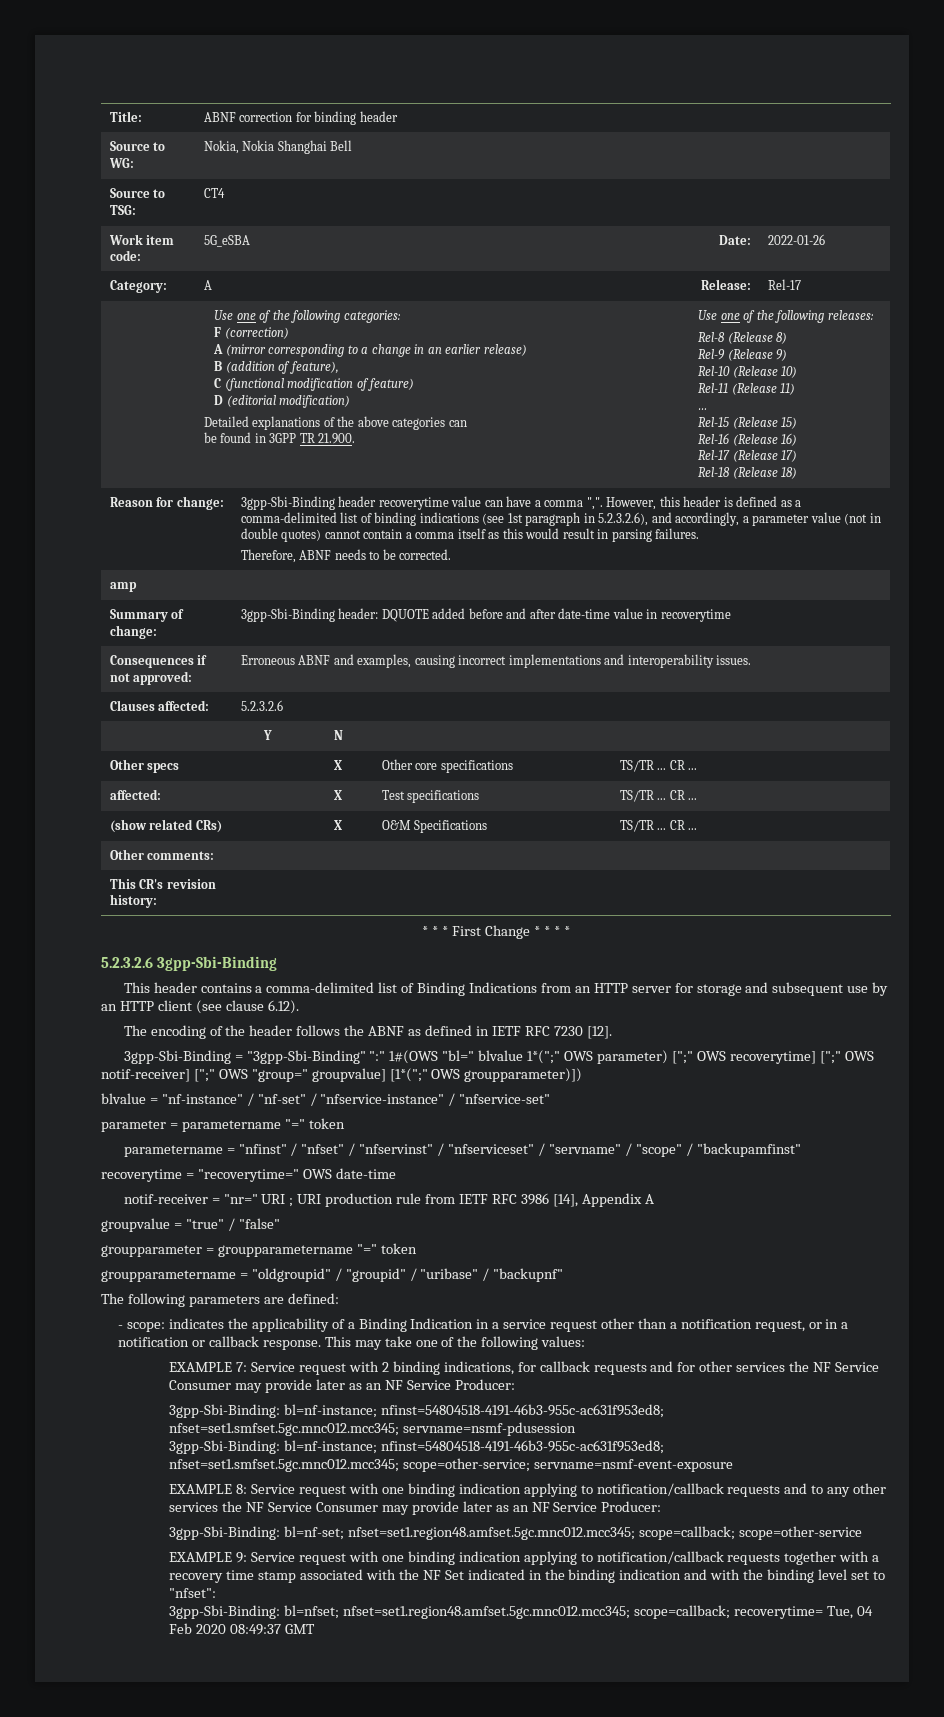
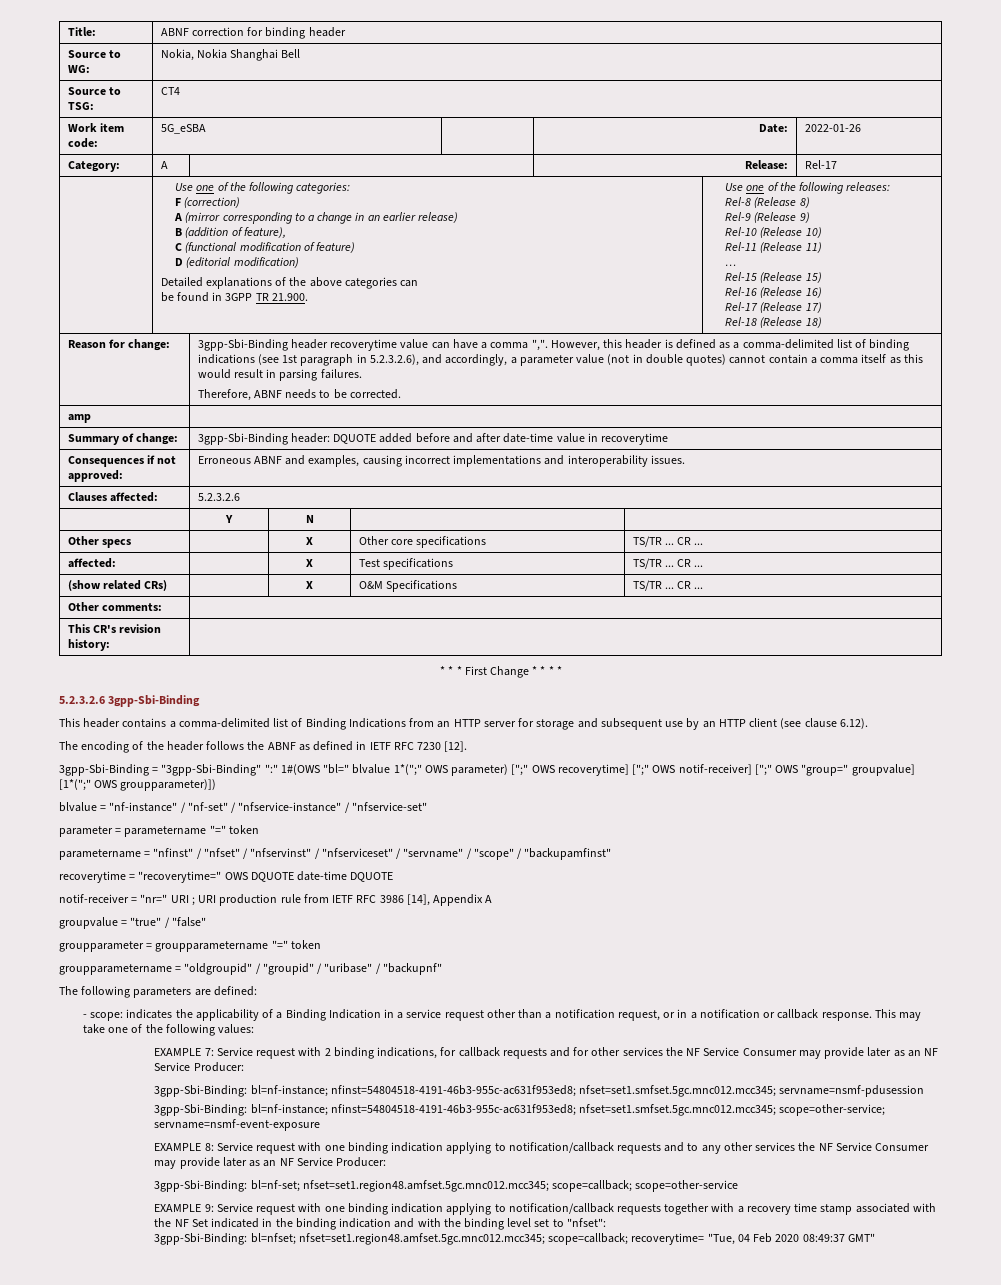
- recoverytime = "recoverytime=" OWS date-time
+ recoverytime = "recoverytime=" OWS DQUOTE date-time DQUOTE
- 3gpp-Sbi-Binding: bl=nfset; nfset=set1.region48.amfset.5gc.mnc012.mcc345; scope=callback; recoverytime= Tue, 04 Feb 2020 08:49:37 GMT
+ 3gpp-Sbi-Binding: bl=nfset; nfset=set1.region48.amfset.5gc.mnc012.mcc345; scope=callback; recoverytime= "Tue, 04 Feb 2020 08:49:37 GMT"

